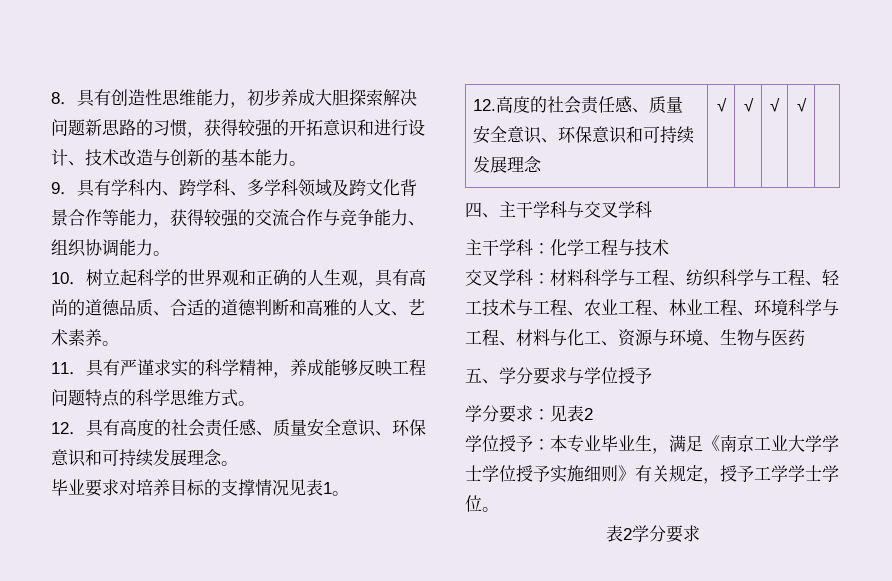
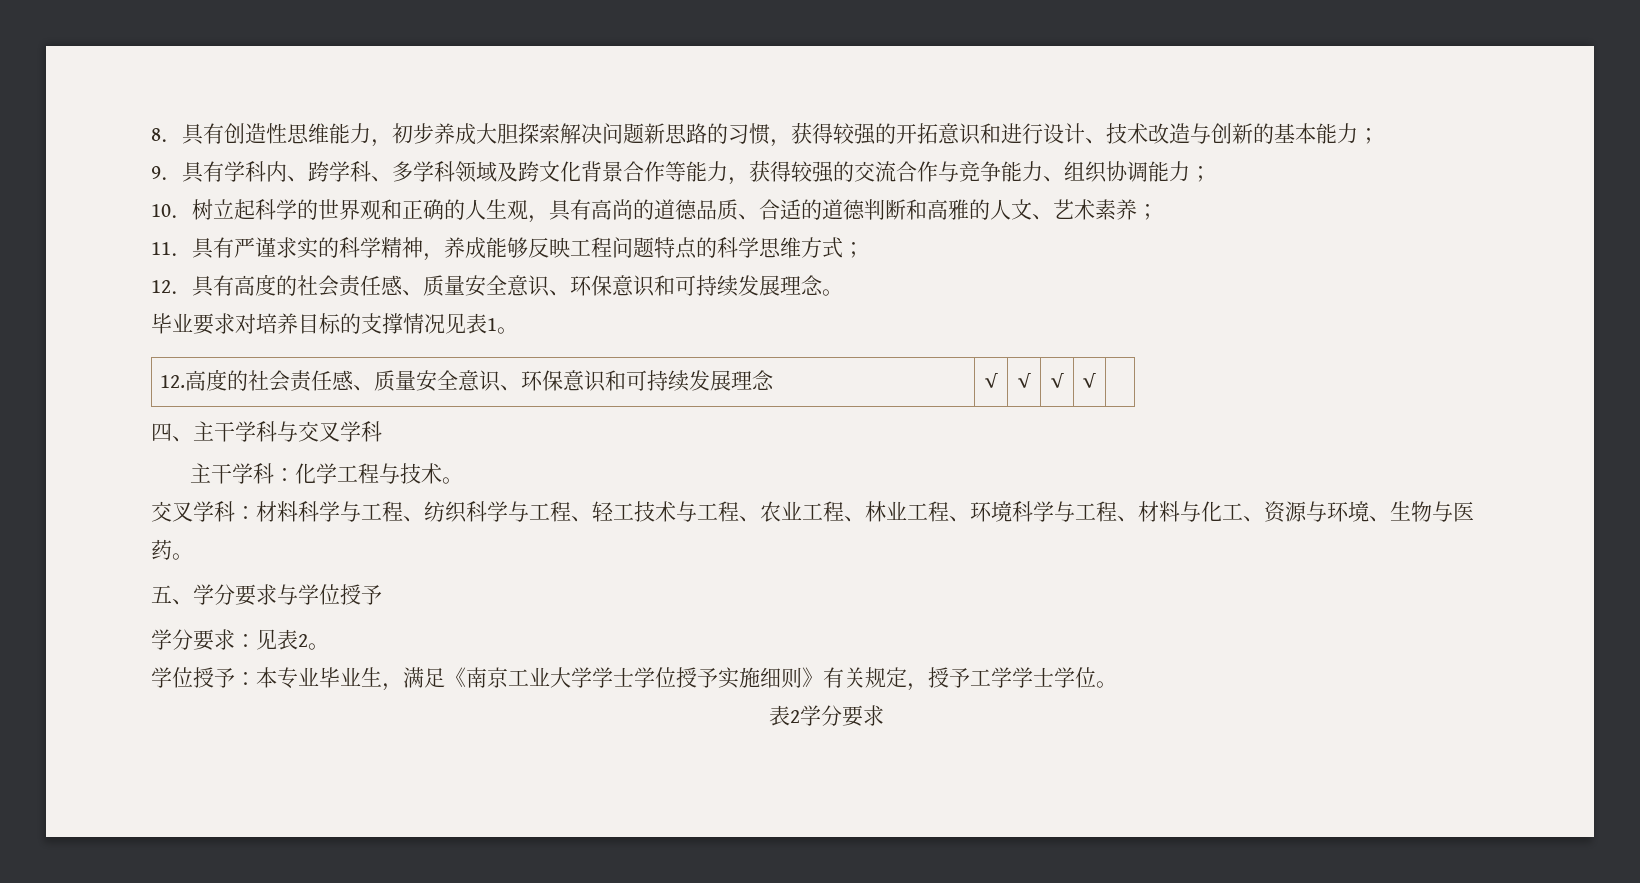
- 8．具有创造性思维能力，初步养成大胆探索解决问题新思路的习惯，获得较强的开拓意识和进行设计、技术改造与创新的基本能力。
+ 8．具有创造性思维能力，初步养成大胆探索解决问题新思路的习惯，获得较强的开拓意识和进行设计、技术改造与创新的基本能力；
- 9．具有学科内、跨学科、多学科领域及跨文化背景合作等能力，获得较强的交流合作与竞争能力、组织协调能力。
+ 9．具有学科内、跨学科、多学科领域及跨文化背景合作等能力，获得较强的交流合作与竞争能力、组织协调能力；
- 10．树立起科学的世界观和正确的人生观，具有高尚的道德品质、合适的道德判断和高雅的人文、艺术素养。
+ 10．树立起科学的世界观和正确的人生观，具有高尚的道德品质、合适的道德判断和高雅的人文、艺术素养；
- 11．具有严谨求实的科学精神，养成能够反映工程问题特点的科学思维方式。
+ 11．具有严谨求实的科学精神，养成能够反映工程问题特点的科学思维方式；
- 主干学科：化学工程与技术
+ 主干学科：化学工程与技术。
- 交叉学科：材料科学与工程、纺织科学与工程、轻工技术与工程、农业工程、林业工程、环境科学与工程、材料与化工、资源与环境、生物与医药
+ 交叉学科：材料科学与工程、纺织科学与工程、轻工技术与工程、农业工程、林业工程、环境科学与工程、材料与化工、资源与环境、生物与医药。
- 学分要求：见表2
+ 学分要求：见表2。

